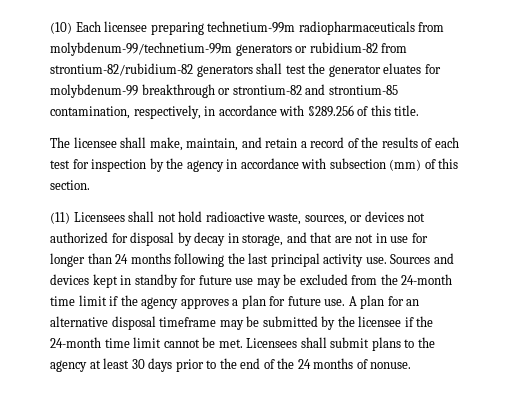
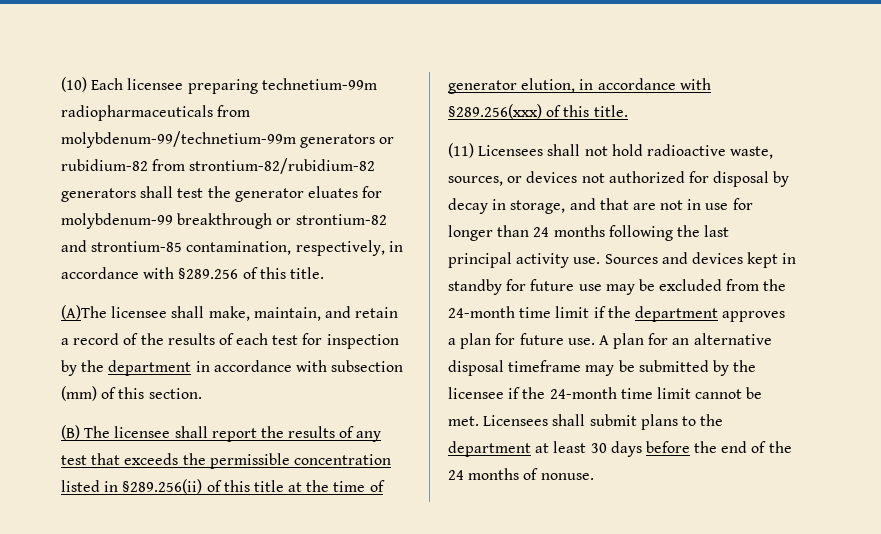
- The licensee shall make, maintain, and retain a record of the results of each test for inspection by the agency in accordance with subsection (mm) of this section.
+ (A)The licensee shall make, maintain, and retain a record of the results of each test for inspection by the department in accordance with subsection (mm) of this section.
+ (B) The licensee shall report the results of any test that exceeds the permissible concentration listed in §289.256(ii) of this title at the time of generator elution, in accordance with §289.256(xxx) of this title.
- Sources and devices kept in standby for future use may be excluded from the 24-month time limit if the agency approves a plan for future use.
+ Sources and devices kept in standby for future use may be excluded from the 24-month time limit if the department approves a plan for future use.
- Licensees shall submit plans to the agency at least 30 days prior to the end of the 24 months of nonuse.
+ Licensees shall submit plans to the department at least 30 days before the end of the 24 months of nonuse.

